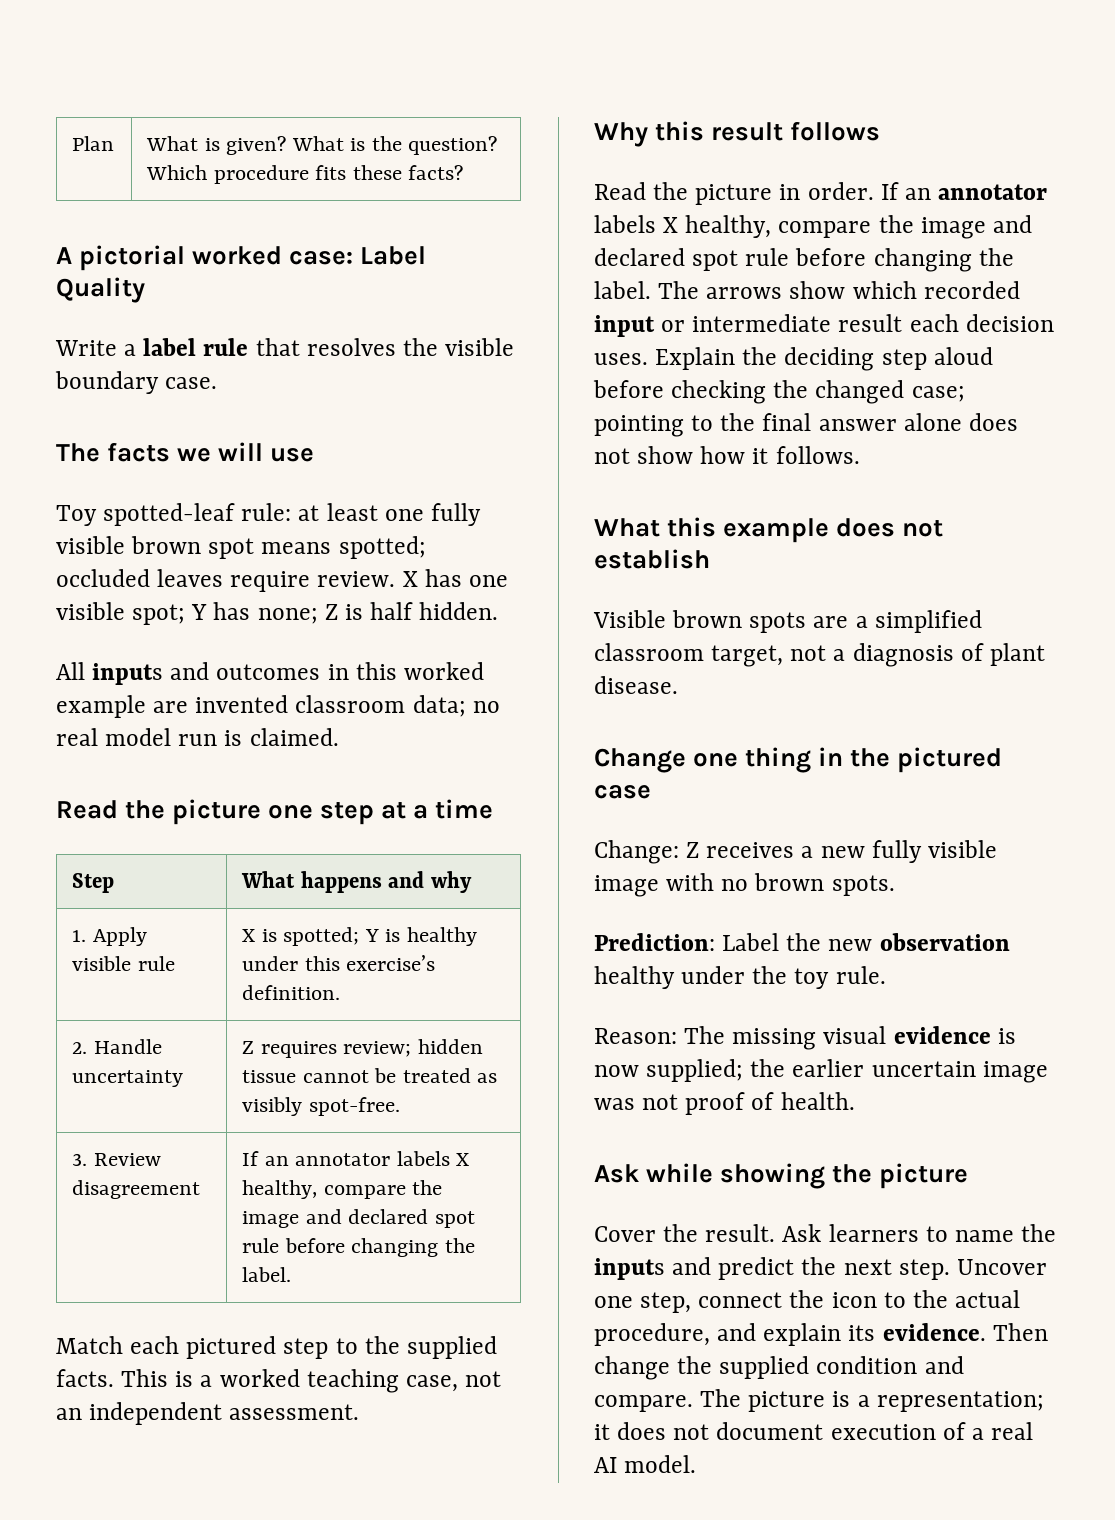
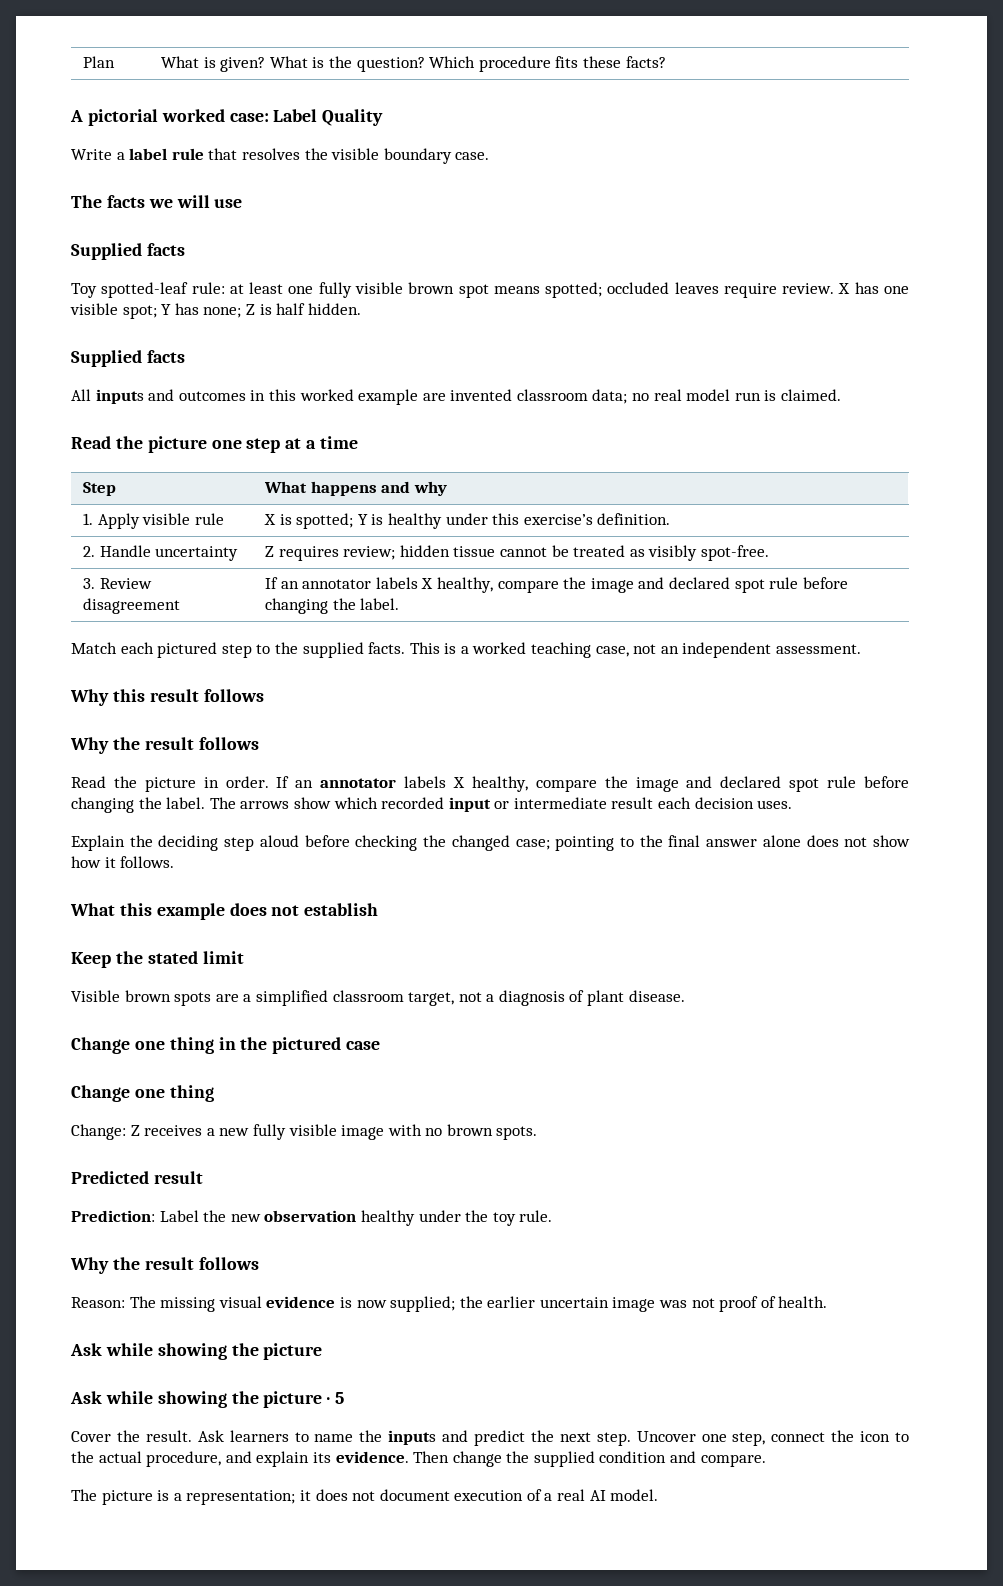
  The facts we will use
+ Supplied facts
  X has one visible spot; Y has none; Z is half hidden.
+ Supplied facts
  Why this result follows
+ Why the result follows
- The arrows show which recorded input or intermediate result each decision uses. Explain the deciding step aloud before checking the changed case; pointing to the final answer alone does not show how it follows.
+ The arrows show which recorded input or intermediate result each decision uses.
+ Explain the deciding step aloud before checking the changed case; pointing to the final answer alone does not show how it follows.
+ Keep the stated limit
  Change one thing in the pictured case
+ Change one thing
+ Predicted result
  Prediction: Label the new observation healthy under the toy rule.
+ Why the result follows
+ Ask while showing the picture · 5
- Then change the supplied condition and compare. The picture is a representation; it does not document execution of a real AI model.
+ Then change the supplied condition and compare.
+ The picture is a representation; it does not document execution of a real AI model.

